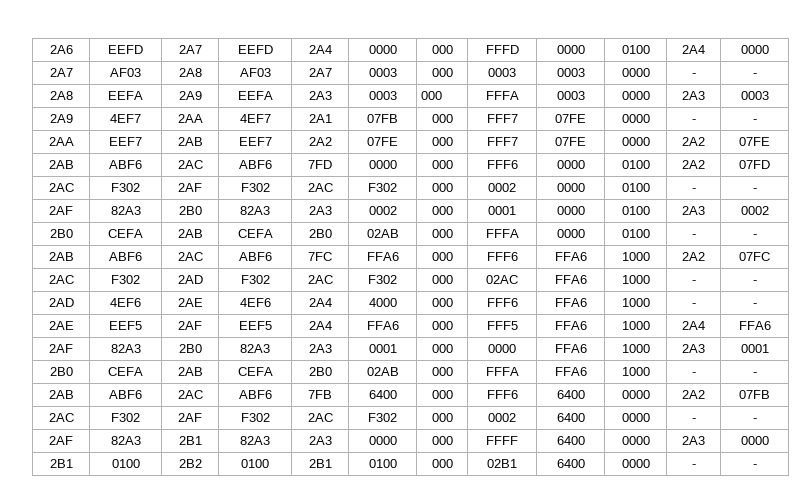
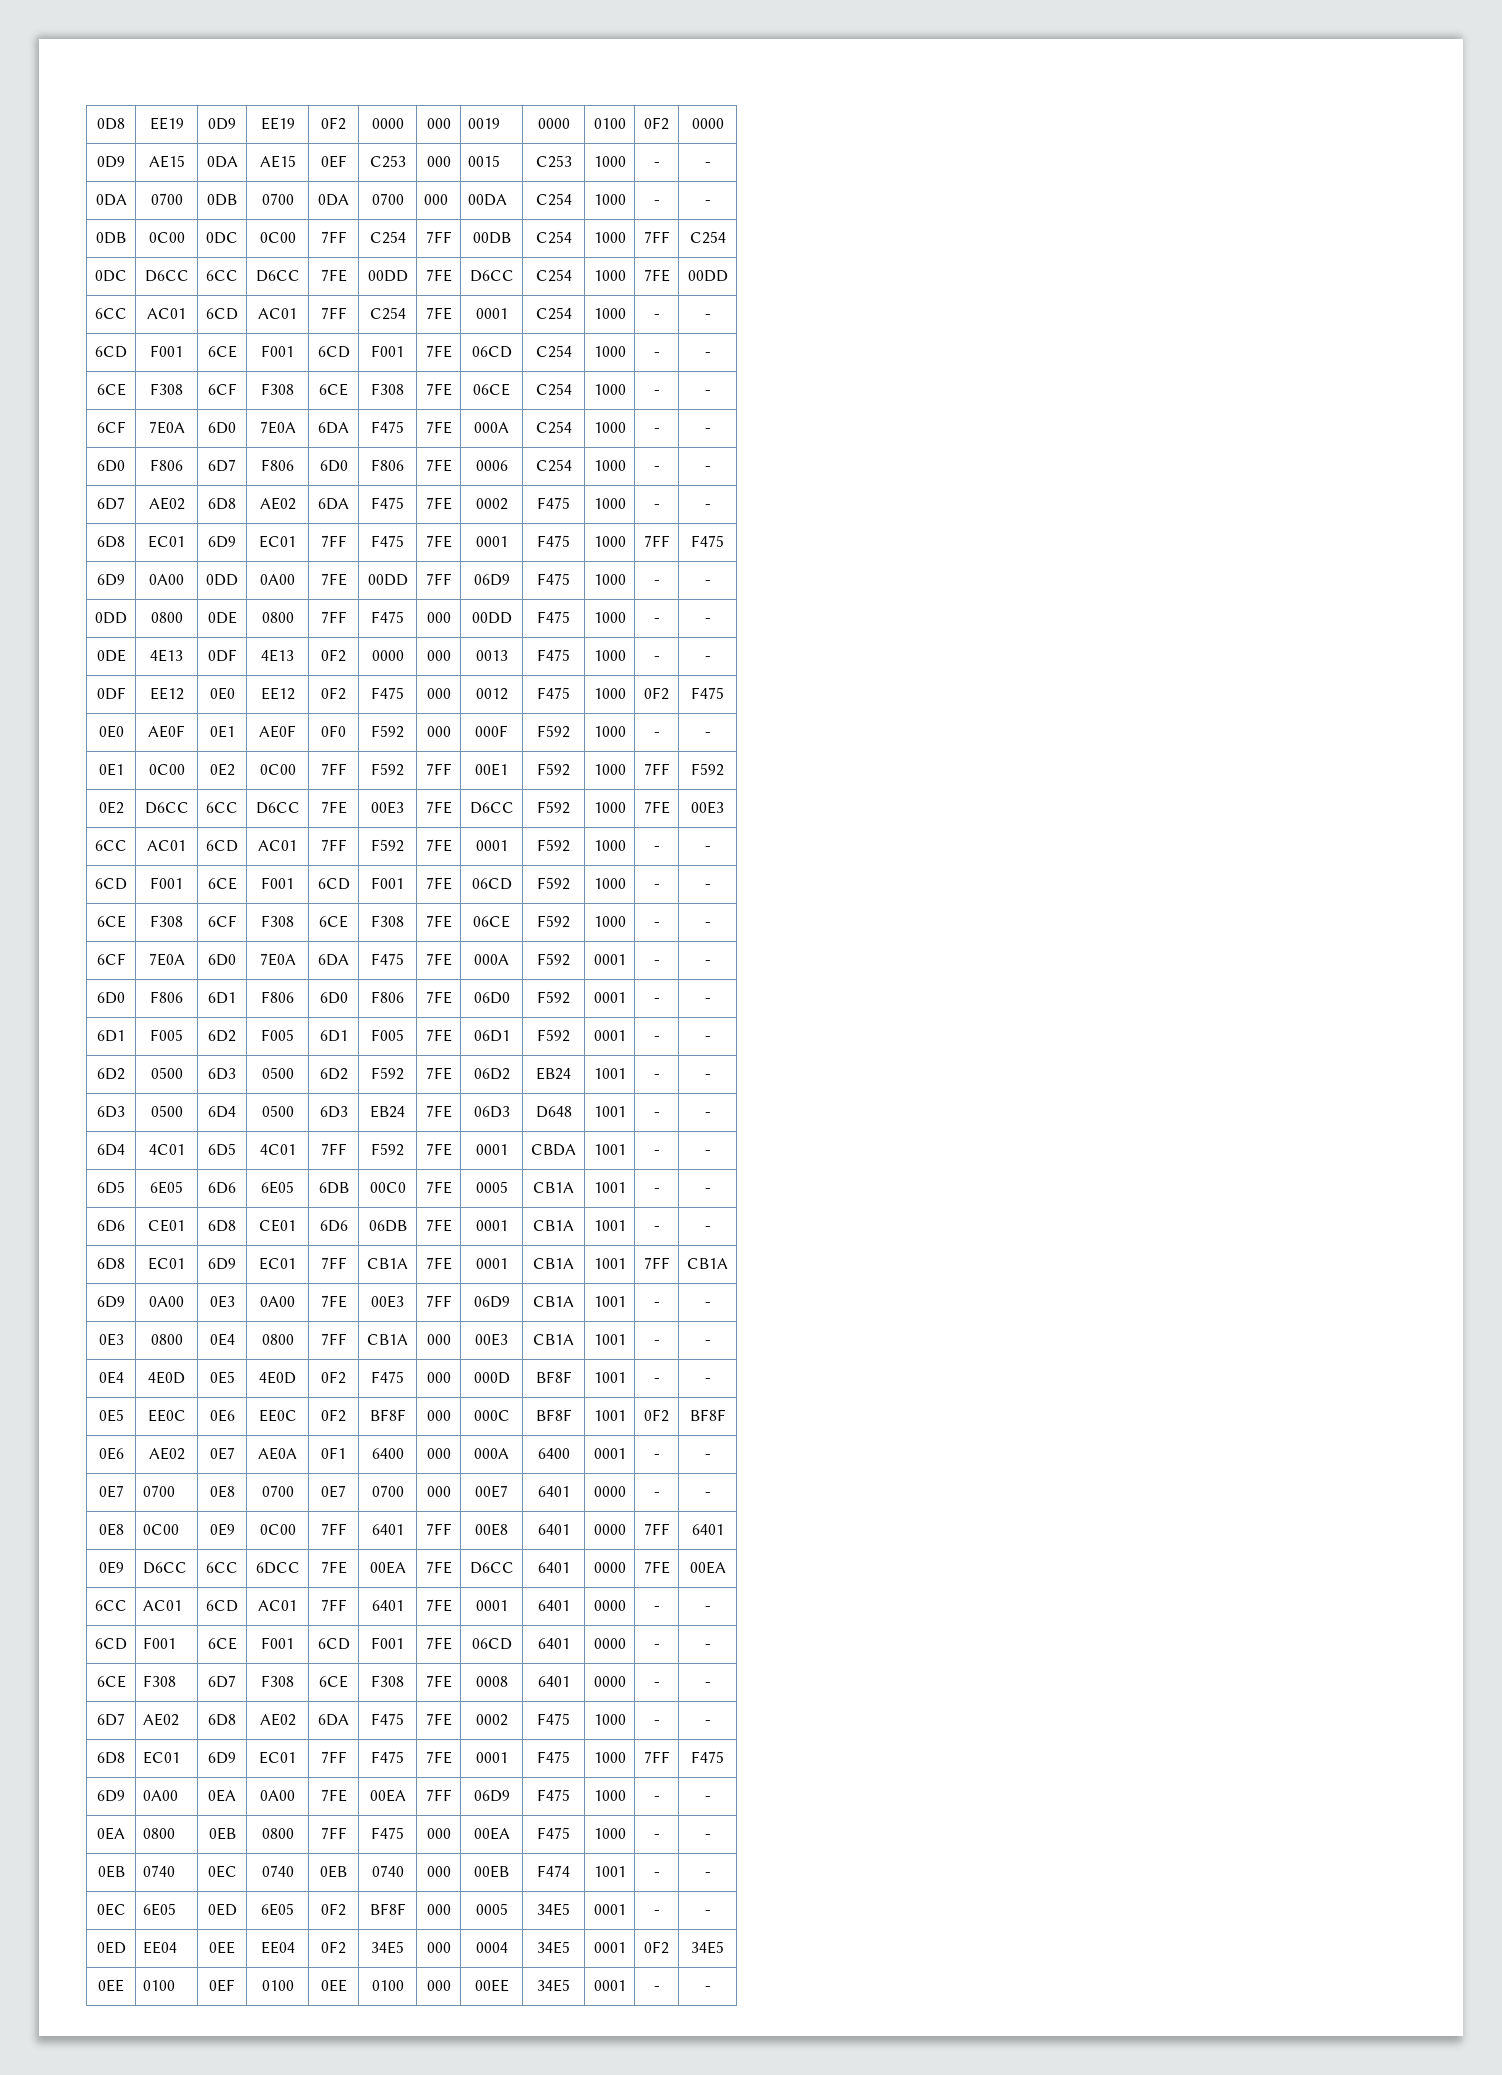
- 2A6 | EEFD | 2A7 | EEFD | 2A4 | 0000 | 000 | FFFD | 0000 | 0100 | 2A4 | 0000
- 2A7 | AF03 | 2A8 | AF03 | 2A7 | 0003 | 000 | 0003 | 0003 | 0000 | - | -
- 2A8 | EEFA | 2A9 | EEFA | 2A3 | 0003 | 000 | FFFA | 0003 | 0000 | 2A3 | 0003
- 2A9 | 4EF7 | 2AA | 4EF7 | 2A1 | 07FB | 000 | FFF7 | 07FE | 0000 | - | -
- 2AA | EEF7 | 2AB | EEF7 | 2A2 | 07FE | 000 | FFF7 | 07FE | 0000 | 2A2 | 07FE
- 2AB | ABF6 | 2AC | ABF6 | 7FD | 0000 | 000 | FFF6 | 0000 | 0100 | 2A2 | 07FD
- 2AC | F302 | 2AF | F302 | 2AC | F302 | 000 | 0002 | 0000 | 0100 | - | -
- 2AF | 82A3 | 2B0 | 82A3 | 2A3 | 0002 | 000 | 0001 | 0000 | 0100 | 2A3 | 0002
- 2B0 | CEFA | 2AB | CEFA | 2B0 | 02AB | 000 | FFFA | 0000 | 0100 | - | -
- 2AB | ABF6 | 2AC | ABF6 | 7FC | FFA6 | 000 | FFF6 | FFA6 | 1000 | 2A2 | 07FC
- 2AC | F302 | 2AD | F302 | 2AC | F302 | 000 | 02AC | FFA6 | 1000 | - | -
- 2AD | 4EF6 | 2AE | 4EF6 | 2A4 | 4000 | 000 | FFF6 | FFA6 | 1000 | - | -
- 2AE | EEF5 | 2AF | EEF5 | 2A4 | FFA6 | 000 | FFF5 | FFA6 | 1000 | 2A4 | FFA6
- 2AF | 82A3 | 2B0 | 82A3 | 2A3 | 0001 | 000 | 0000 | FFA6 | 1000 | 2A3 | 0001
- 2B0 | CEFA | 2AB | CEFA | 2B0 | 02AB | 000 | FFFA | FFA6 | 1000 | - | -
- 2AB | ABF6 | 2AC | ABF6 | 7FB | 6400 | 000 | FFF6 | 6400 | 0000 | 2A2 | 07FB
- 2AC | F302 | 2AF | F302 | 2AC | F302 | 000 | 0002 | 6400 | 0000 | - | -
- 2AF | 82A3 | 2B1 | 82A3 | 2A3 | 0000 | 000 | FFFF | 6400 | 0000 | 2A3 | 0000
- 2B1 | 0100 | 2B2 | 0100 | 2B1 | 0100 | 000 | 02B1 | 6400 | 0000 | - | -
+ 0D8 | EE19 | 0D9 | EE19 | 0F2 | 0000 | 000 | 0019 | 0000 | 0100 | 0F2 | 0000
+ 0D9 | AE15 | 0DA | AE15 | 0EF | C253 | 000 | 0015 | C253 | 1000 | - | -
+ 0DA | 0700 | 0DB | 0700 | 0DA | 0700 | 000 | 00DA | C254 | 1000 | - | -
+ 0DB | 0C00 | 0DC | 0C00 | 7FF | C254 | 7FF | 00DB | C254 | 1000 | 7FF | C254
+ 0DC | D6CC | 6CC | D6CC | 7FE | 00DD | 7FE | D6CC | C254 | 1000 | 7FE | 00DD
+ 6CC | AC01 | 6CD | AC01 | 7FF | C254 | 7FE | 0001 | C254 | 1000 | - | -
+ 6CD | F001 | 6CE | F001 | 6CD | F001 | 7FE | 06CD | C254 | 1000 | - | -
+ 6CE | F308 | 6CF | F308 | 6CE | F308 | 7FE | 06CE | C254 | 1000 | - | -
+ 6CF | 7E0A | 6D0 | 7E0A | 6DA | F475 | 7FE | 000A | C254 | 1000 | - | -
+ 6D0 | F806 | 6D7 | F806 | 6D0 | F806 | 7FE | 0006 | C254 | 1000 | - | -
+ 6D7 | AE02 | 6D8 | AE02 | 6DA | F475 | 7FE | 0002 | F475 | 1000 | - | -
+ 6D8 | EC01 | 6D9 | EC01 | 7FF | F475 | 7FE | 0001 | F475 | 1000 | 7FF | F475
+ 6D9 | 0A00 | 0DD | 0A00 | 7FE | 00DD | 7FF | 06D9 | F475 | 1000 | - | -
+ 0DD | 0800 | 0DE | 0800 | 7FF | F475 | 000 | 00DD | F475 | 1000 | - | -
+ 0DE | 4E13 | 0DF | 4E13 | 0F2 | 0000 | 000 | 0013 | F475 | 1000 | - | -
+ 0DF | EE12 | 0E0 | EE12 | 0F2 | F475 | 000 | 0012 | F475 | 1000 | 0F2 | F475
+ 0E0 | AE0F | 0E1 | AE0F | 0F0 | F592 | 000 | 000F | F592 | 1000 | - | -
+ 0E1 | 0C00 | 0E2 | 0C00 | 7FF | F592 | 7FF | 00E1 | F592 | 1000 | 7FF | F592
+ 0E2 | D6CC | 6CC | D6CC | 7FE | 00E3 | 7FE | D6CC | F592 | 1000 | 7FE | 00E3
+ 6CC | AC01 | 6CD | AC01 | 7FF | F592 | 7FE | 0001 | F592 | 1000 | - | -
+ 6CD | F001 | 6CE | F001 | 6CD | F001 | 7FE | 06CD | F592 | 1000 | - | -
+ 6CE | F308 | 6CF | F308 | 6CE | F308 | 7FE | 06CE | F592 | 1000 | - | -
+ 6CF | 7E0A | 6D0 | 7E0A | 6DA | F475 | 7FE | 000A | F592 | 0001 | - | -
+ 6D0 | F806 | 6D1 | F806 | 6D0 | F806 | 7FE | 06D0 | F592 | 0001 | - | -
+ 6D1 | F005 | 6D2 | F005 | 6D1 | F005 | 7FE | 06D1 | F592 | 0001 | - | -
+ 6D2 | 0500 | 6D3 | 0500 | 6D2 | F592 | 7FE | 06D2 | EB24 | 1001 | - | -
+ 6D3 | 0500 | 6D4 | 0500 | 6D3 | EB24 | 7FE | 06D3 | D648 | 1001 | - | -
+ 6D4 | 4C01 | 6D5 | 4C01 | 7FF | F592 | 7FE | 0001 | CBDA | 1001 | - | -
+ 6D5 | 6E05 | 6D6 | 6E05 | 6DB | 00C0 | 7FE | 0005 | CB1A | 1001 | - | -
+ 6D6 | CE01 | 6D8 | CE01 | 6D6 | 06DB | 7FE | 0001 | CB1A | 1001 | - | -
+ 6D8 | EC01 | 6D9 | EC01 | 7FF | CB1A | 7FE | 0001 | CB1A | 1001 | 7FF | CB1A
+ 6D9 | 0A00 | 0E3 | 0A00 | 7FE | 00E3 | 7FF | 06D9 | CB1A | 1001 | - | -
+ 0E3 | 0800 | 0E4 | 0800 | 7FF | CB1A | 000 | 00E3 | CB1A | 1001 | - | -
+ 0E4 | 4E0D | 0E5 | 4E0D | 0F2 | F475 | 000 | 000D | BF8F | 1001 | - | -
+ 0E5 | EE0C | 0E6 | EE0C | 0F2 | BF8F | 000 | 000С | BF8F | 1001 | 0F2 | BF8F
+ 0E6 | AE02 | 0E7 | AE0A | 0F1 | 6400 | 000 | 000A | 6400 | 0001 | - | -
+ 0E7 | 0700 | 0E8 | 0700 | 0E7 | 0700 | 000 | 00E7 | 6401 | 0000 | - | -
+ 0E8 | 0C00 | 0E9 | 0C00 | 7FF | 6401 | 7FF | 00E8 | 6401 | 0000 | 7FF | 6401
+ 0E9 | D6CC | 6CC | 6DCC | 7FE | 00EA | 7FE | D6CC | 6401 | 0000 | 7FE | 00EA
+ 6CC | AC01 | 6CD | AC01 | 7FF | 6401 | 7FE | 0001 | 6401 | 0000 | - | -
+ 6CD | F001 | 6CE | F001 | 6CD | F001 | 7FE | 06CD | 6401 | 0000 | - | -
+ 6CE | F308 | 6D7 | F308 | 6CE | F308 | 7FE | 0008 | 6401 | 0000 | - | -
+ 6D7 | AE02 | 6D8 | AE02 | 6DA | F475 | 7FE | 0002 | F475 | 1000 | - | -
+ 6D8 | EC01 | 6D9 | EC01 | 7FF | F475 | 7FE | 0001 | F475 | 1000 | 7FF | F475
+ 6D9 | 0A00 | 0EA | 0A00 | 7FE | 00EA | 7FF | 06D9 | F475 | 1000 | - | -
+ 0EA | 0800 | 0EB | 0800 | 7FF | F475 | 000 | 00EA | F475 | 1000 | - | -
+ 0EB | 0740 | 0EC | 0740 | 0EB | 0740 | 000 | 00EB | F474 | 1001 | - | -
+ 0EC | 6E05 | 0ED | 6E05 | 0F2 | BF8F | 000 | 0005 | 34E5 | 0001 | - | -
+ 0ED | EE04 | 0EE | EE04 | 0F2 | 34E5 | 000 | 0004 | 34E5 | 0001 | 0F2 | 34E5
+ 0EE | 0100 | 0EF | 0100 | 0EE | 0100 | 000 | 00EE | 34E5 | 0001 | - | -

